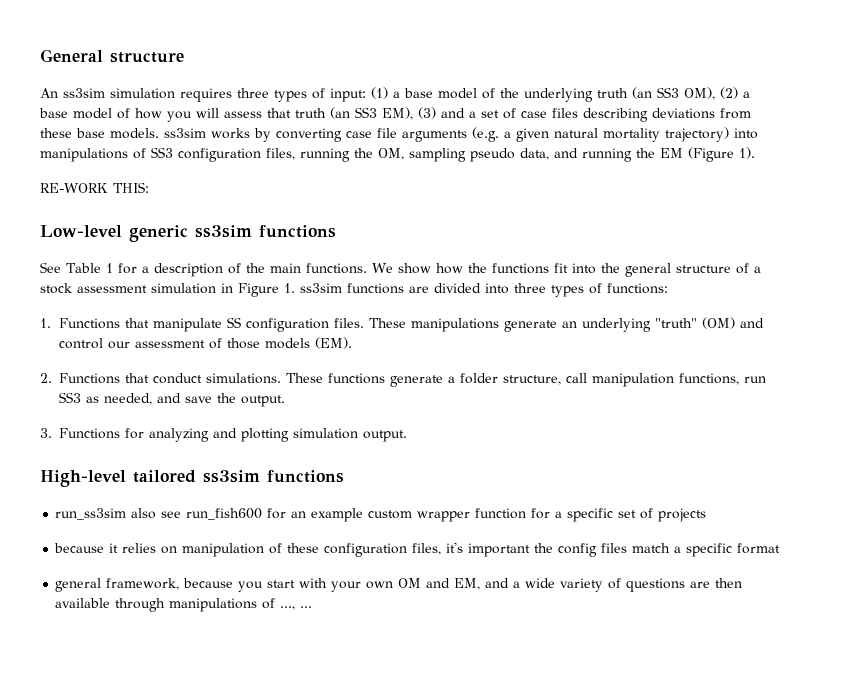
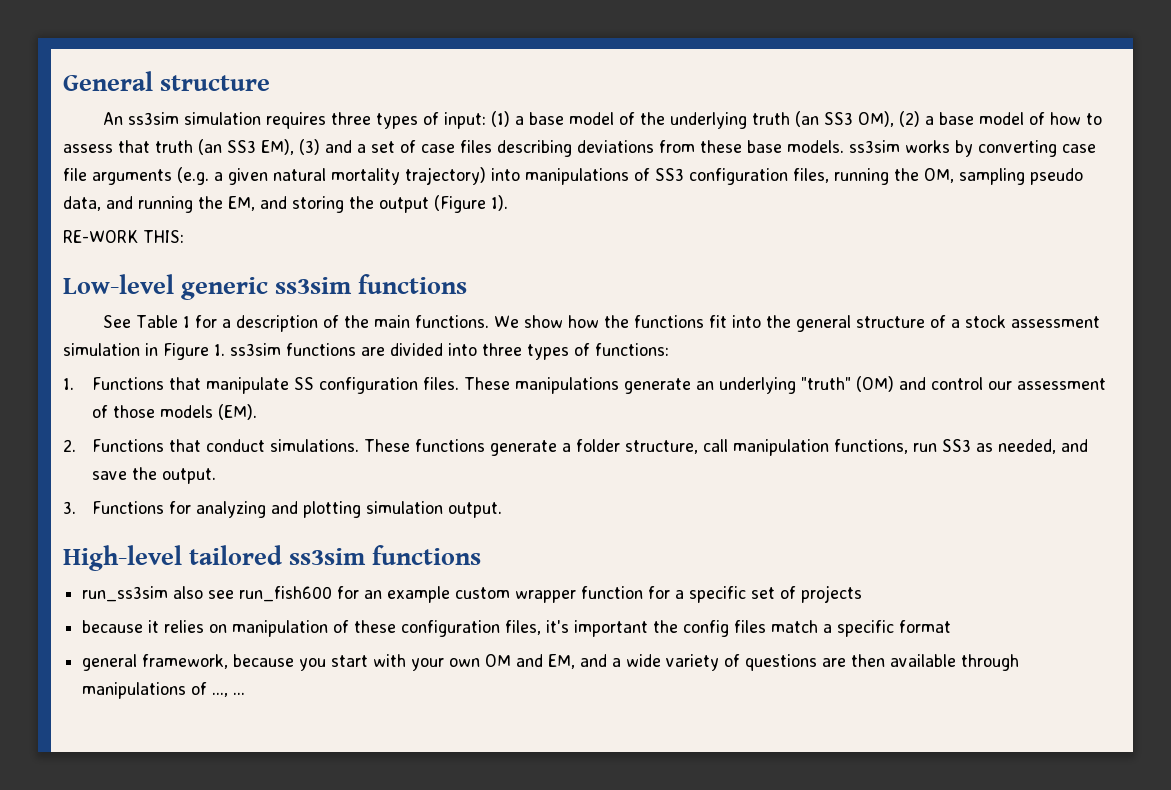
- (1) a base model of the underlying truth (an SS3 OM), (2) a base model of how you will assess that truth (an SS3 EM), (3) and a set of case files describing deviations from these base models. ss3sim works by converting case file arguments (e.g. a given natural mortality trajectory) into manipulations of SS3 configuration files, running the OM, sampling pseudo data, and running the EM (Figure 1).
+ (1) a base model of the underlying truth (an SS3 OM), (2) a base model of how to assess that truth (an SS3 EM), (3) and a set of case files describing deviations from these base models. ss3sim works by converting case file arguments (e.g. a given natural mortality trajectory) into manipulations of SS3 configuration files, running the OM, sampling pseudo data, and running the EM, and storing the output (Figure 1).

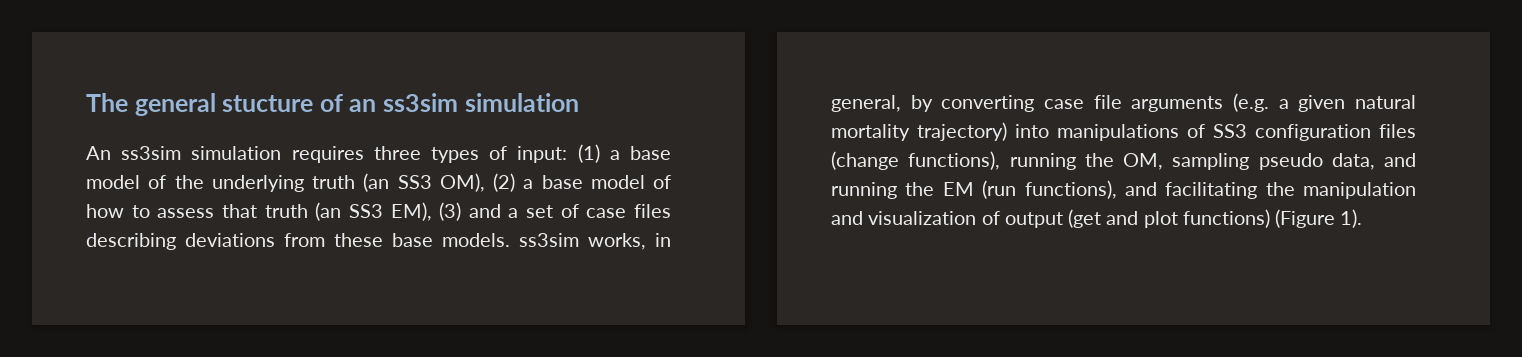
- General structure
+ The general stucture of an ss3sim simulation
- (1) a base model of the underlying truth (an SS3 OM), (2) a base model of how to assess that truth (an SS3 EM), (3) and a set of case files describing deviations from these base models. ss3sim works by converting case file arguments (e.g. a given natural mortality trajectory) into manipulations of SS3 configuration files, running the OM, sampling pseudo data, and running the EM, and storing the output (Figure 1).
- RE-WORK THIS:
- Low-level generic ss3sim functions
- See Table 1 for a description of the main functions. We show how the functions fit into the general structure of a stock assessment simulation in Figure 1. ss3sim functions are divided into three types of functions:
- 1. Functions that manipulate SS configuration files. These manipulations generate an underlying "truth" (OM) and control our assessment of those models (EM).
- 2. Functions that conduct simulations. These functions generate a folder structure, call manipulation functions, run SS3 as needed, and save the output.
- 3. Functions for analyzing and plotting simulation output.
- High-level tailored ss3sim functions
- run_ss3sim also see run_fish600 for an example custom wrapper function for a specific set of projects
- because it relies on manipulation of these configuration files, it's important the config files match a specific format
- general framework, because you start with your own OM and EM, and a wide variety of questions are then available through manipulations of ..., ...
+ (1) a base model of the underlying truth (an SS3 OM), (2) a base model of how to assess that truth (an SS3 EM), (3) and a set of case files describing deviations from these base models. ss3sim works, in general, by converting case file arguments (e.g. a given natural mortality trajectory) into manipulations of SS3 configuration files (change functions), running the OM, sampling pseudo data, and running the EM (run functions), and facilitating the manipulation and visualization of output (get and plot functions) (Figure 1).

